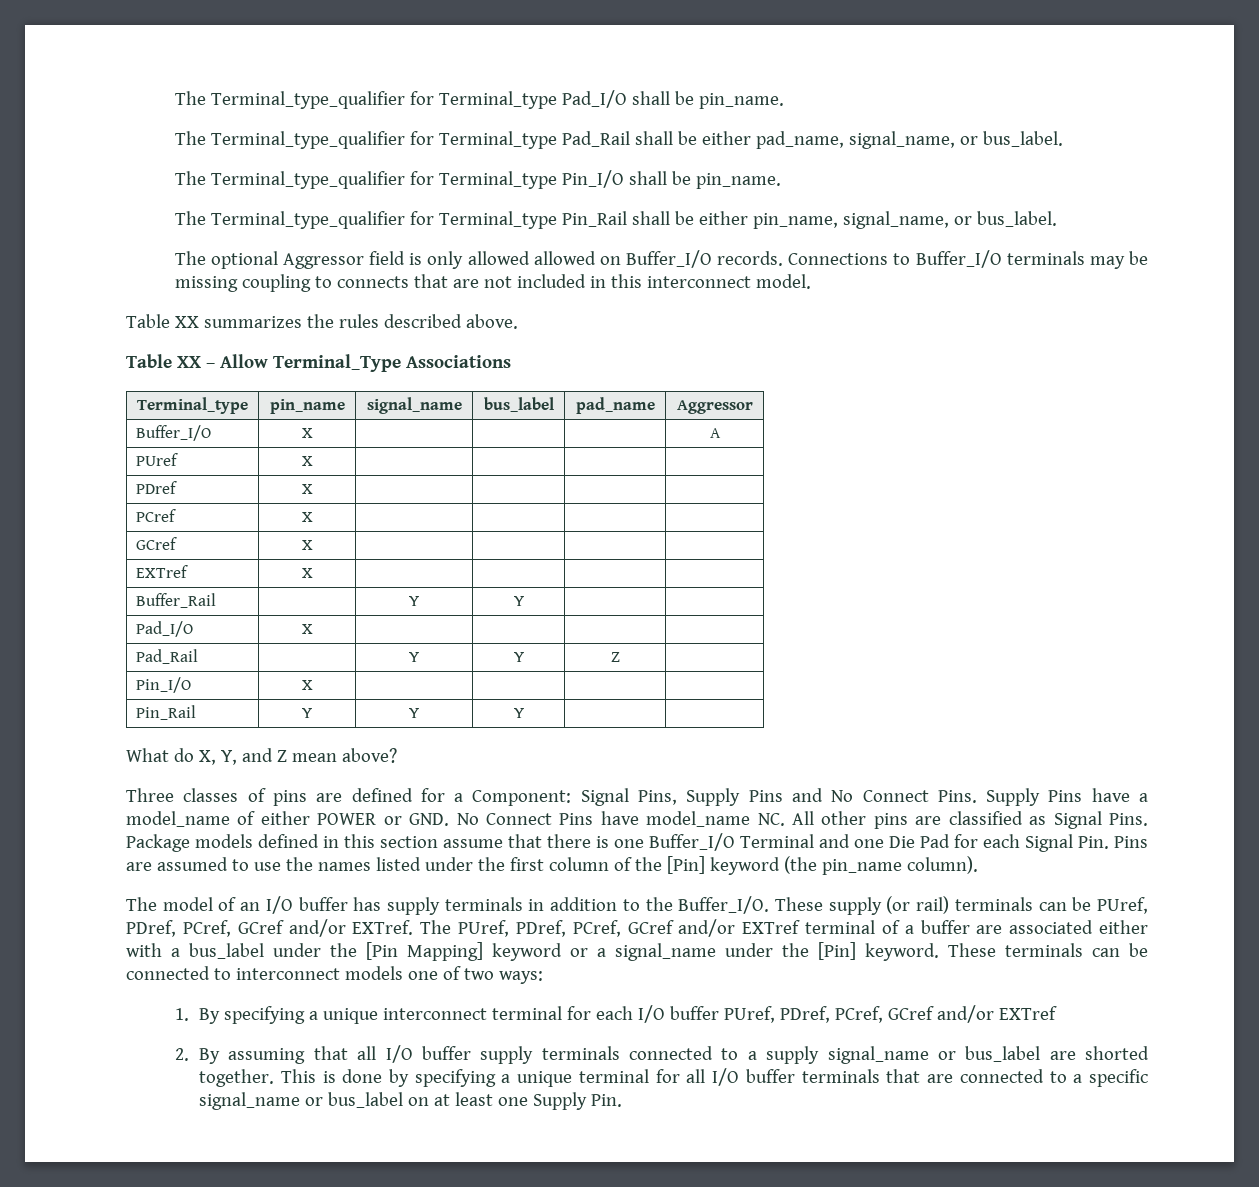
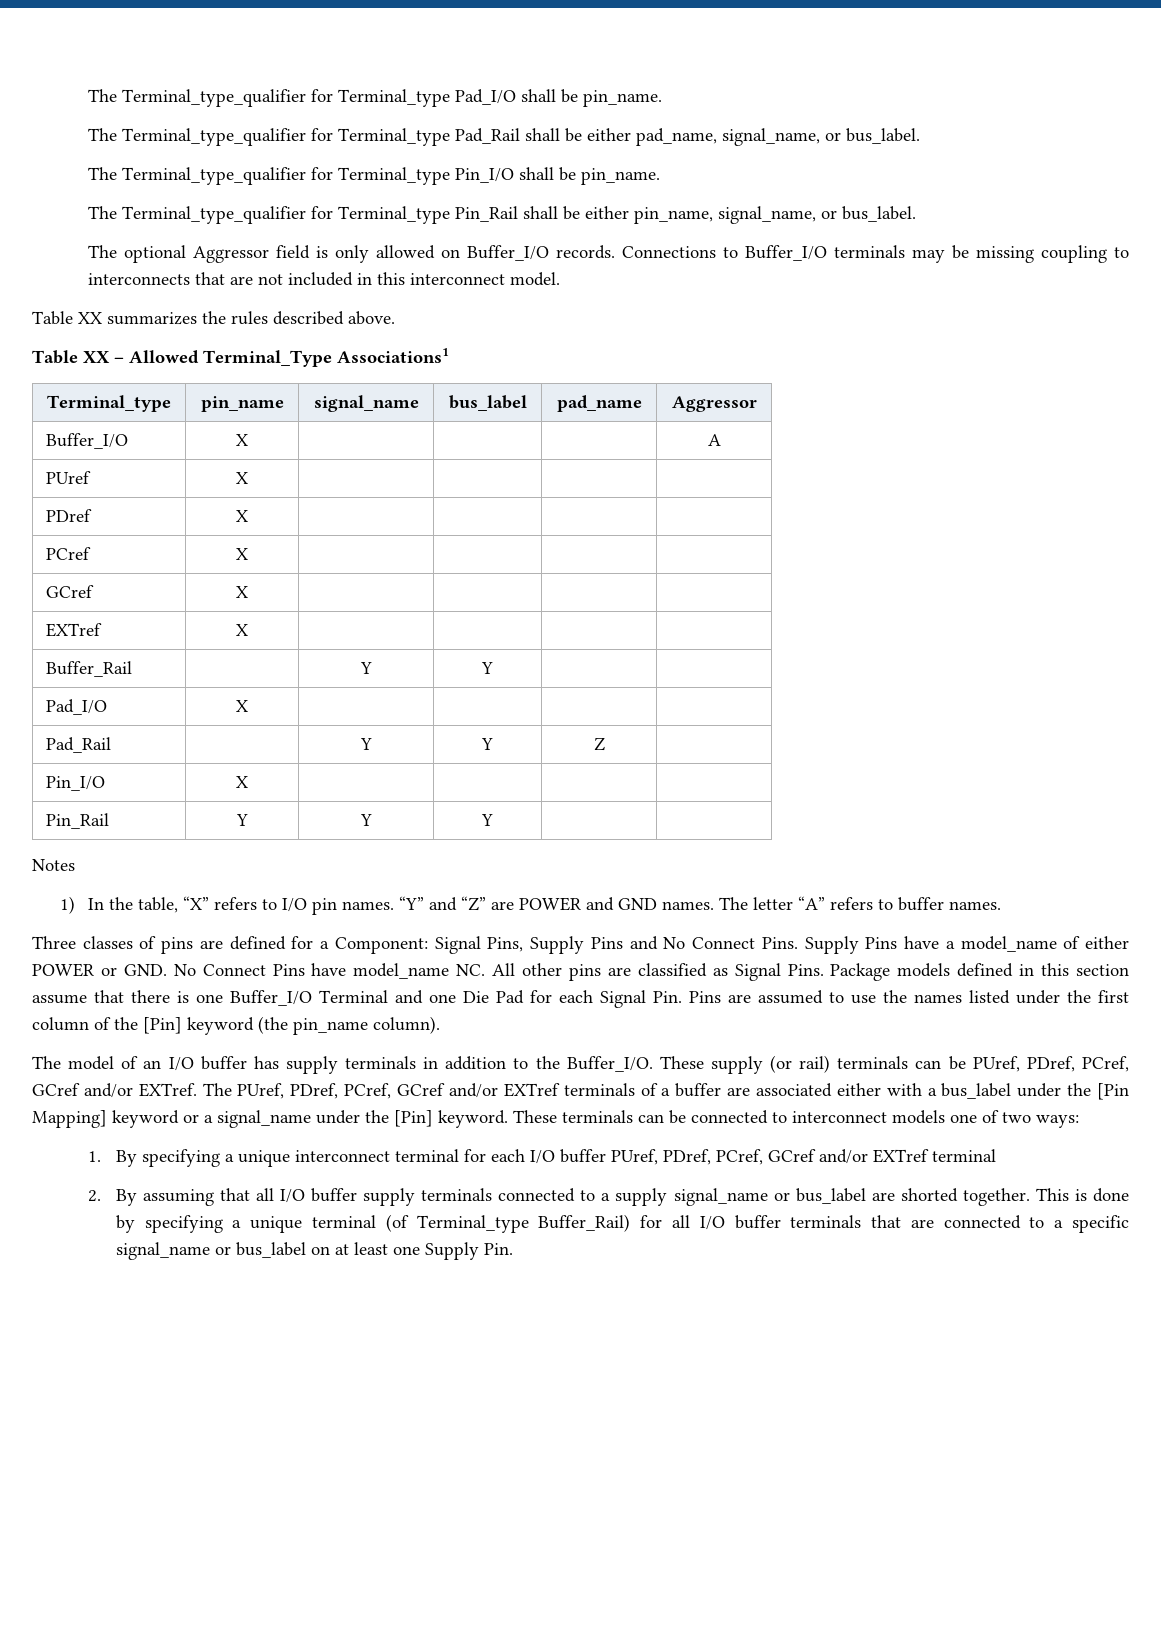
- The optional Aggressor field is only allowed allowed on Buffer_I/O records.
+ The optional Aggressor field is only allowed on Buffer_I/O records.
- Connections to Buffer_I/O terminals may be missing coupling to connects that are not included in this interconnect model.
+ Connections to Buffer_I/O terminals may be missing coupling to interconnects that are not included in this interconnect model.
- Table XX – Allow Terminal_Type Associations
+ Table XX – Allowed Terminal_Type Associations1
- What do X, Y, and Z mean above?
+ Notes
+ 1) In the table, “X” refers to I/O pin names. “Y” and “Z” are POWER and GND names. The letter “A” refers to buffer names.
- The PUref, PDref, PCref, GCref and/or EXTref terminal of a buffer are associated either with a bus_label under the [Pin Mapping] keyword or a signal_name under the [Pin] keyword.
+ The PUref, PDref, PCref, GCref and/or EXTref terminals of a buffer are associated either with a bus_label under the [Pin Mapping] keyword or a signal_name under the [Pin] keyword.
- 1. By specifying a unique interconnect terminal for each I/O buffer PUref, PDref, PCref, GCref and/or EXTref
+ 1. By specifying a unique interconnect terminal for each I/O buffer PUref, PDref, PCref, GCref and/or EXTref terminal
- This is done by specifying a unique terminal for all I/O buffer terminals that are connected to a specific signal_name or bus_label on at least one Supply Pin.
+ This is done by specifying a unique terminal (of Terminal_type Buffer_Rail) for all I/O buffer terminals that are connected to a specific signal_name or bus_label on at least one Supply Pin.

